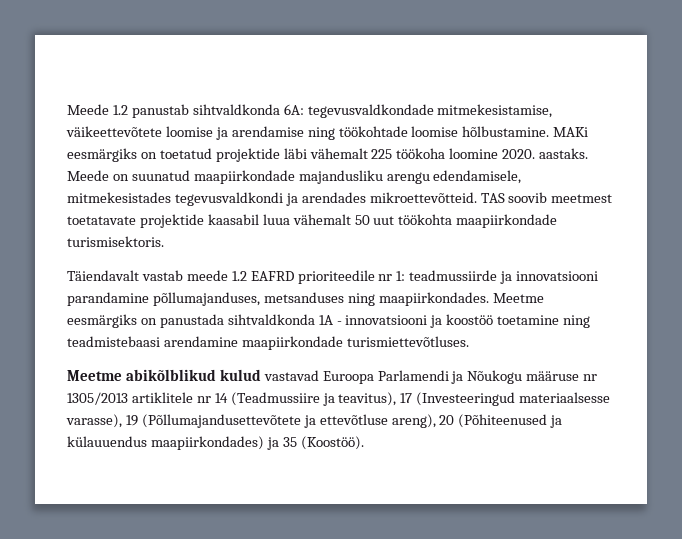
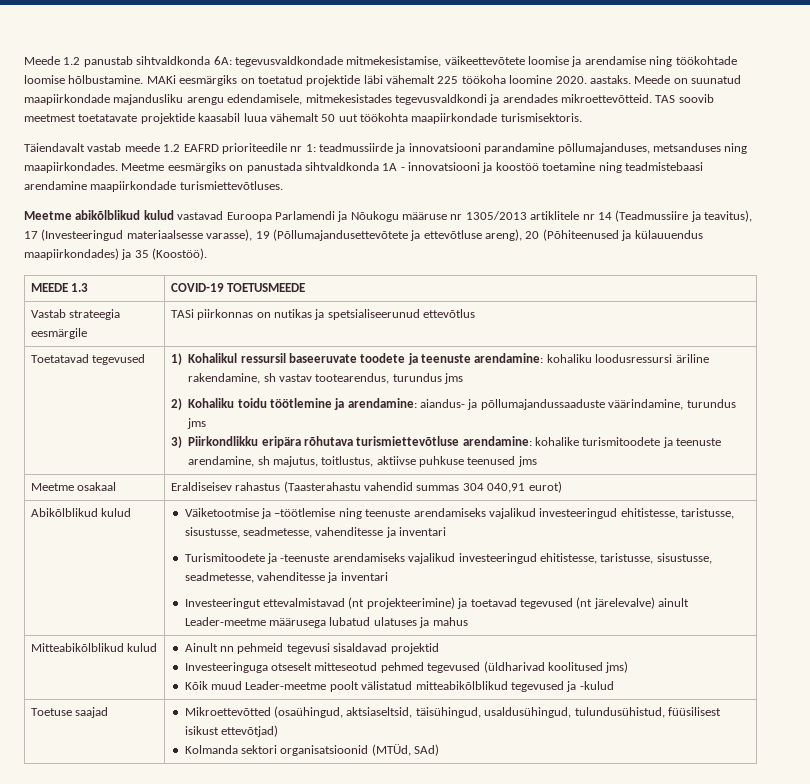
+ MEEDE 1.3 | COVID-19 TOETUSMEEDE
+ Vastab strateegia eesmärgile | TASi piirkonnas on nutikas ja spetsialiseerunud ettevõtlus
+ Toetatavad tegevused | 1) Kohalikul ressursil baseeruvate toodete ja teenuste arendamine: kohaliku loodusressursi äriline rakendamine, sh vastav tootearendus, turundus jms
+ 2) Kohaliku toidu töötlemine ja arendamine: aiandus- ja põllumajandussaaduste väärindamine, turundus jms
+ 3) Piirkondlikku eripära rõhutava turismiettevõtluse arendamine: kohalike turismitoodete ja teenuste arendamine, sh majutus, toitlustus, aktiivse puhkuse teenused jms
+ Meetme osakaal | Eraldiseisev rahastus (Taasterahastu vahendid summas 304 040,91 eurot)
+ Abikõlblikud kulud | Väiketootmise ja –töötlemise ning teenuste arendamiseks vajalikud investeeringud ehitistesse, taristusse, sisustusse, seadmetesse, vahenditesse ja inventari
+ Turismitoodete ja -teenuste arendamiseks vajalikud investeeringud ehitistesse, taristusse, sisustusse, seadmetesse, vahenditesse ja inventari
+ Investeeringut ettevalmistavad (nt projekteerimine) ja toetavad tegevused (nt järelevalve) ainult Leader-meetme määrusega lubatud ulatuses ja mahus
+ Mitteabikõlblikud kulud | Ainult nn pehmeid tegevusi sisaldavad projektid
+ Investeeringuga otseselt mitteseotud pehmed tegevused (üldharivad koolitused jms)
+ Kõik muud Leader-meetme poolt välistatud mitteabikõlblikud tegevused ja -kulud
+ Toetuse saajad | Mikroettevõtted (osaühingud, aktsiaseltsid, täisühingud, usaldusühingud, tulundusühistud, füüsilisest isikust ettevõtjad)
+ Kolmanda sektori organisatsioonid (MTÜd, SAd)

